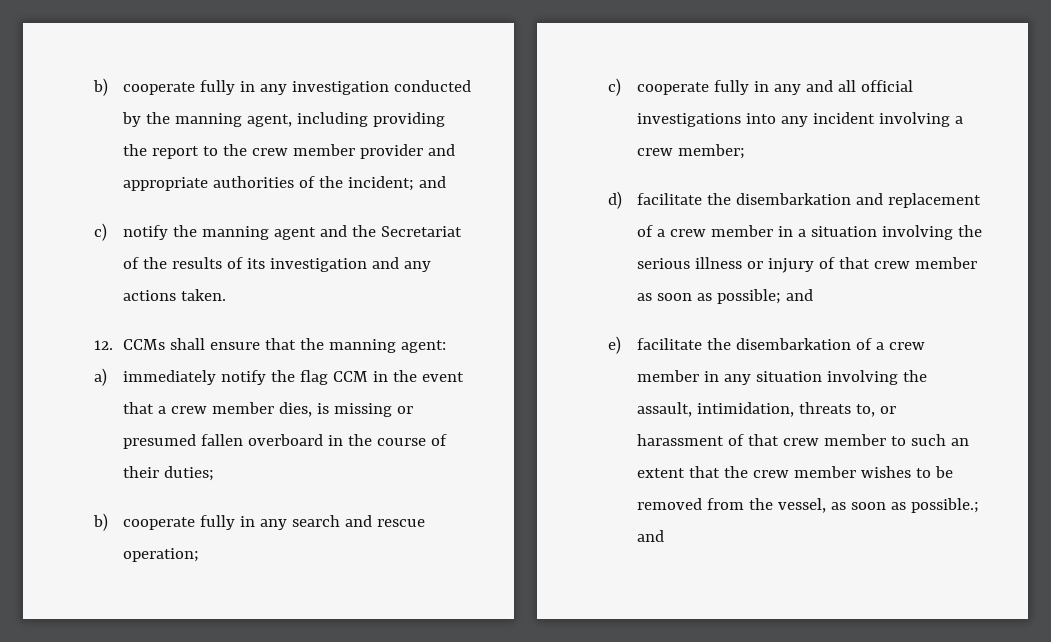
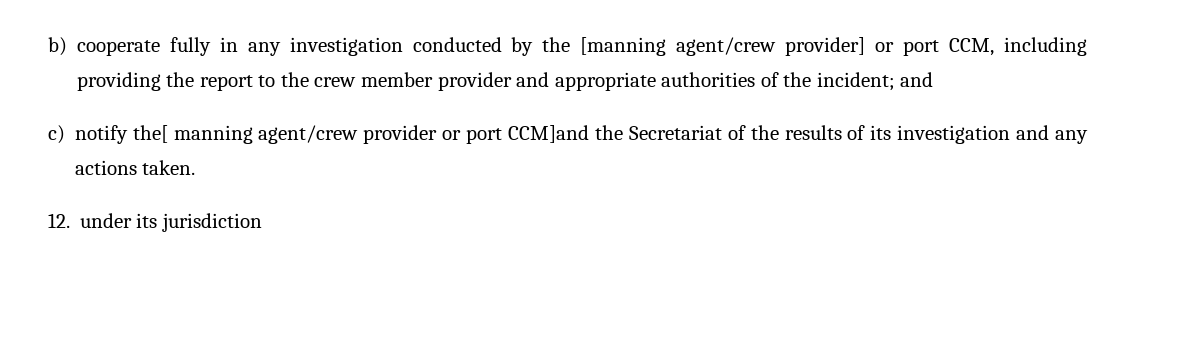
- b) cooperate fully in any investigation conducted by the manning agent, including providing the report to the crew member provider and appropriate authorities of the incident; and
+ b) cooperate fully in any investigation conducted by the [manning agent/crew provider] or port CCM, including providing the report to the crew member provider and appropriate authorities of the incident; and
- c) notify the manning agent and the Secretariat of the results of its investigation and any actions taken.
+ c) notify the[ manning agent/crew provider or port CCM]and the Secretariat of the results of its investigation and any actions taken.
- 12. CCMs shall ensure that the manning agent:
- a) immediately notify the flag CCM in the event that a crew member dies, is missing or presumed fallen overboard in the course of their duties;
- b) cooperate fully in any search and rescue operation;
- c) cooperate fully in any and all official investigations into any incident involving a crew member;
- d) facilitate the disembarkation and replacement of a crew member in a situation involving the serious illness or injury of that crew member as soon as possible; and
- e) facilitate the disembarkation of a crew member in any situation involving the assault, intimidation, threats to, or harassment of that crew member to such an extent that the crew member wishes to be removed from the vessel, as soon as possible.; and
+ 12. under its jurisdiction

